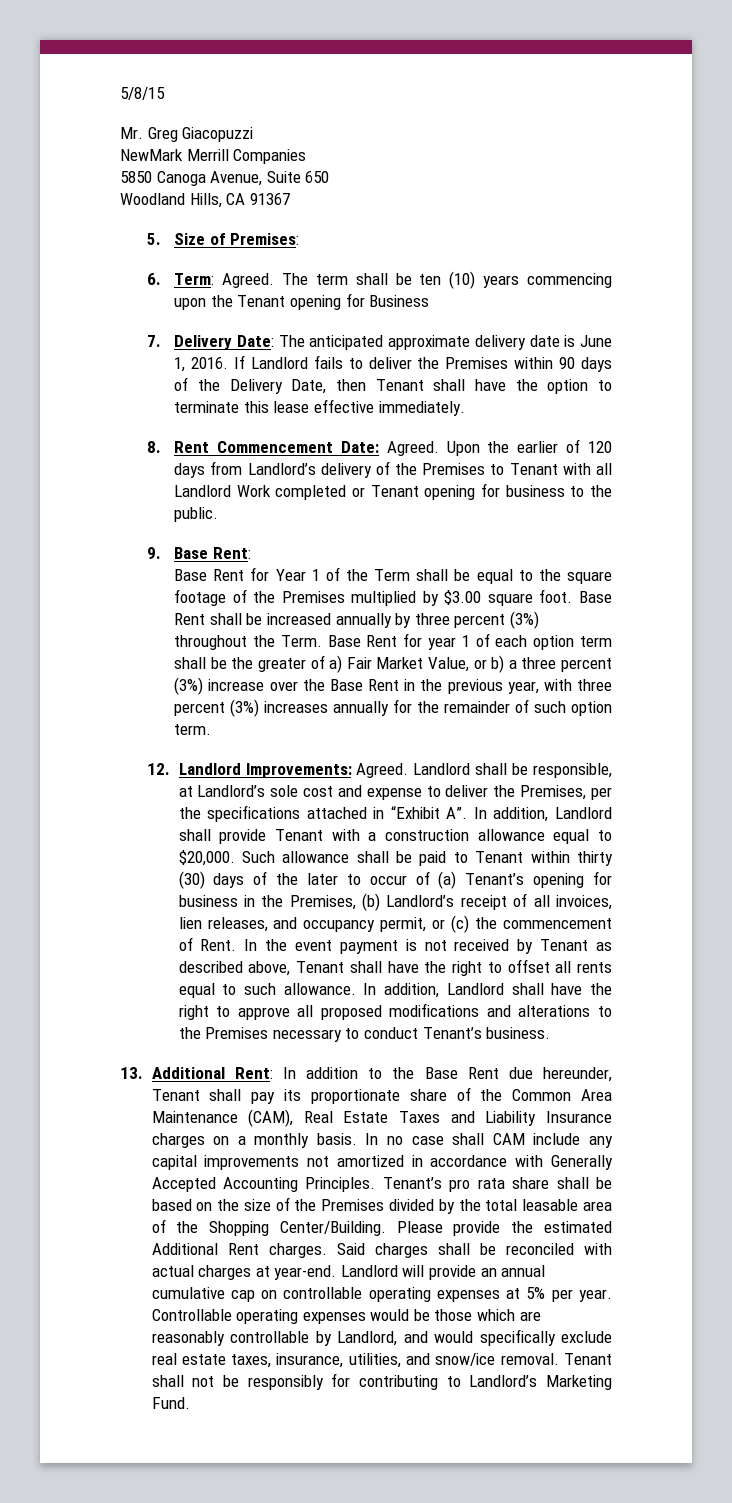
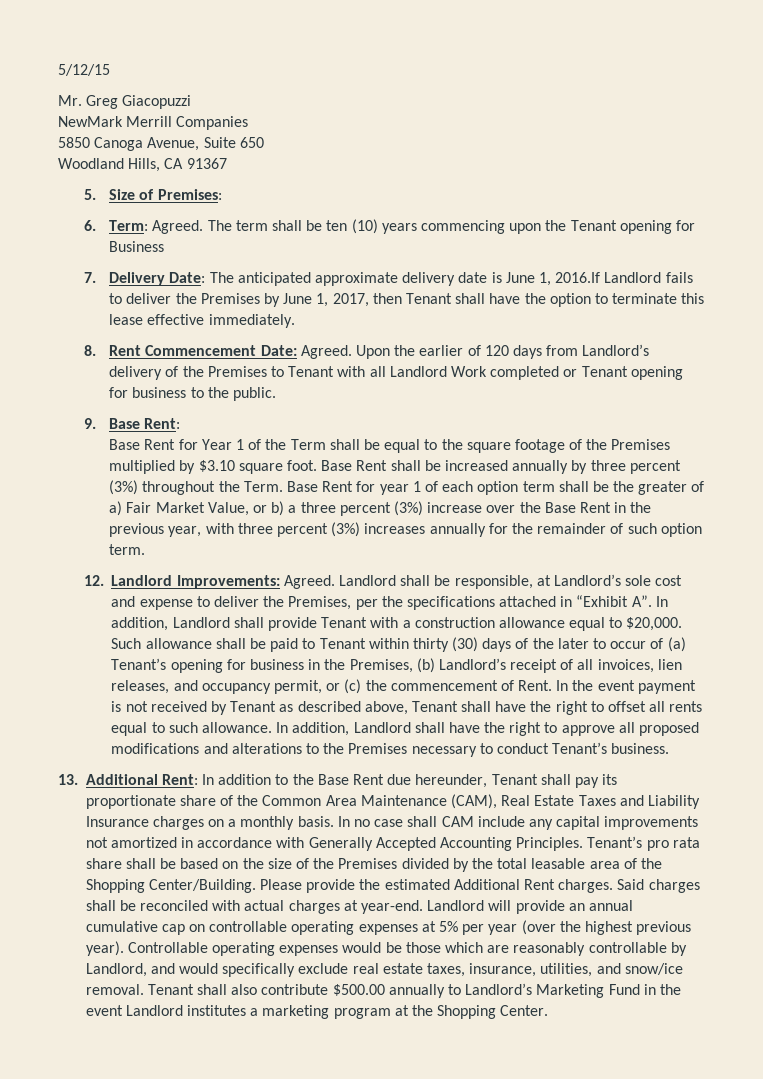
- 5/8/15
+ 5/12/15
- 7. Delivery Date: The anticipated approximate delivery date is June 1, 2016. If Landlord fails to deliver the Premises within 90 days of the Delivery Date, then Tenant shall have the option to terminate this lease effective immediately.
+ 7. Delivery Date: The anticipated approximate delivery date is June 1, 2016.If Landlord fails to deliver the Premises by June 1, 2017, then Tenant shall have the option to terminate this lease effective immediately.
- Base Rent for Year 1 of the Term shall be equal to the square footage of the Premises multiplied by $3.00 square foot.
+ Base Rent for Year 1 of the Term shall be equal to the square footage of the Premises multiplied by $3.10 square foot.
- Landlord will provide an annual cumulative cap on controllable operating expenses at 5% per year.
+ Landlord will provide an annual cumulative cap on controllable operating expenses at 5% per year (over the highest previous year).
- Tenant shall not be responsibly for contributing to Landlord’s Marketing Fund.
+ Tenant shall also contribute $500.00 annually to Landlord’s Marketing Fund in the event Landlord institutes a marketing program at the Shopping Center.

